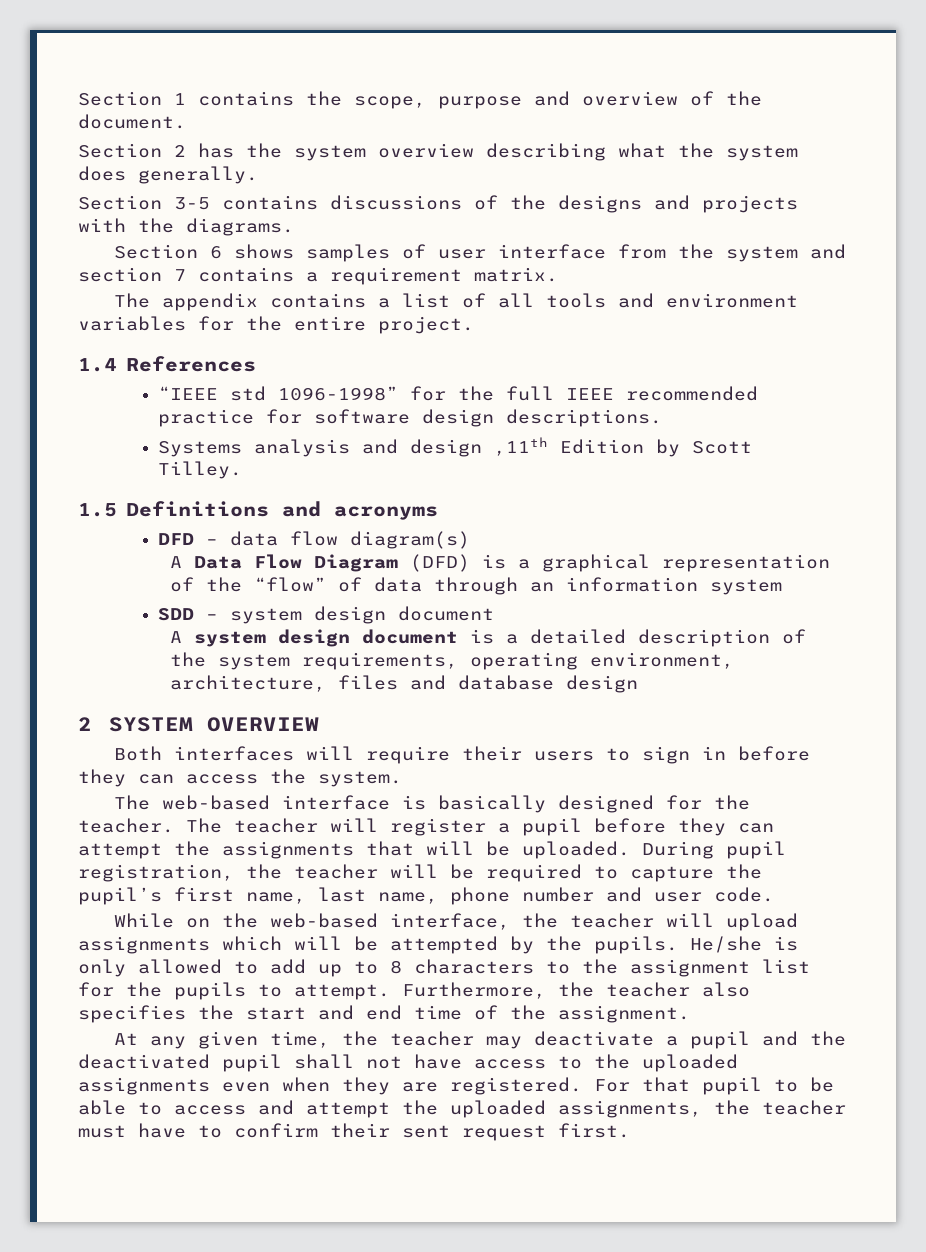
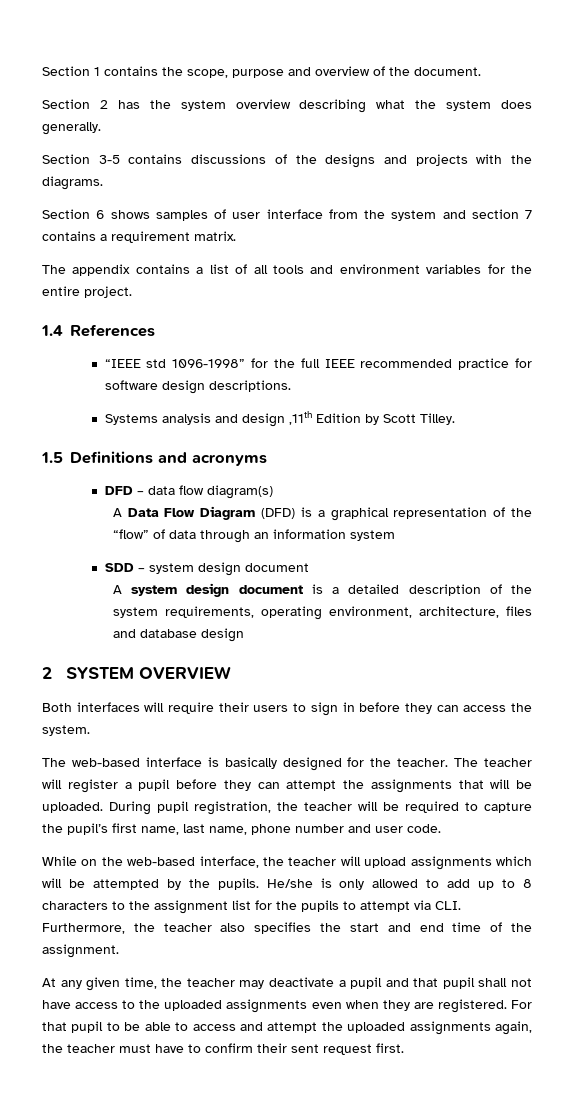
- He/she is only allowed to add up to 8 characters to the assignment list for the pupils to attempt. Furthermore, the teacher also specifies the start and end time of the assignment.
+ He/she is only allowed to add up to 8 characters to the assignment list for the pupils to attempt via CLI. Furthermore, the teacher also specifies the start and end time of the assignment.
- At any given time, the teacher may deactivate a pupil and the deactivated pupil shall not have access to the uploaded assignments even when they are registered.
+ At any given time, the teacher may deactivate a pupil and that pupil shall not have access to the uploaded assignments even when they are registered.
- For that pupil to be able to access and attempt the uploaded assignments, the teacher must have to confirm their sent request first.
+ For that pupil to be able to access and attempt the uploaded assignments again, the teacher must have to confirm their sent request first.

